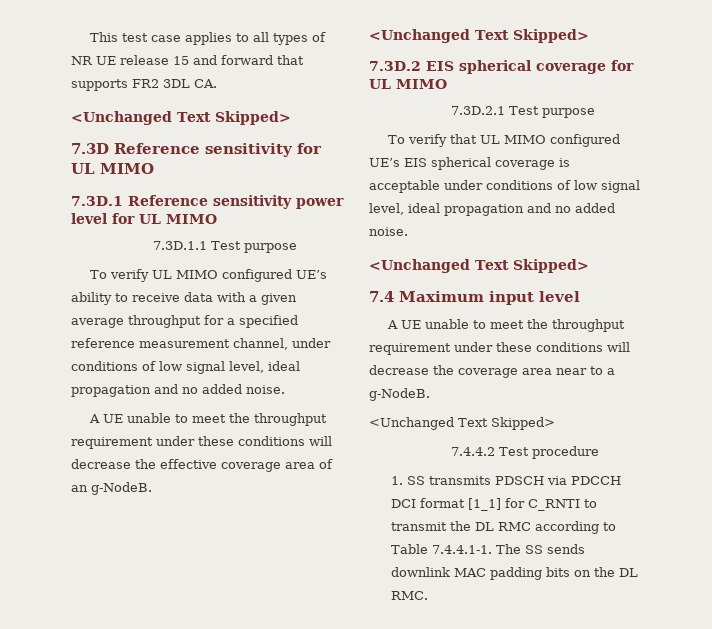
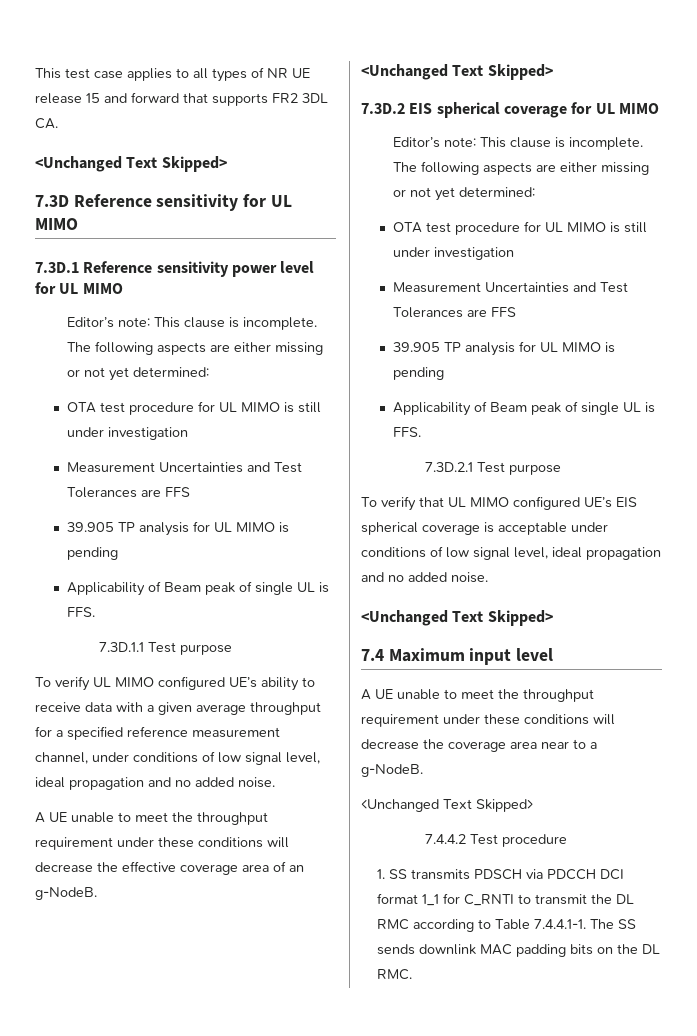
  7.3D.1 Reference sensitivity power level for UL MIMO
+ Editor’s note: This clause is incomplete. The following aspects are either missing or not yet determined:
+ OTA test procedure for UL MIMO is still under investigation
+ Measurement Uncertainties and Test Tolerances are FFS
+ 39.905 TP analysis for UL MIMO is pending
+ Applicability of Beam peak of single UL is FFS.
  7.3D.2 EIS spherical coverage for UL MIMO
+ Editor’s note: This clause is incomplete. The following aspects are either missing or not yet determined:
+ OTA test procedure for UL MIMO is still under investigation
+ Measurement Uncertainties and Test Tolerances are FFS
+ 39.905 TP analysis for UL MIMO is pending
+ Applicability of Beam peak of single UL is FFS.
- 1. SS transmits PDSCH via PDCCH DCI format [1_1] for C_RNTI to transmit the DL RMC according to Table 7.4.4.1-1. The SS sends downlink MAC padding bits on the DL RMC.
+ 1. SS transmits PDSCH via PDCCH DCI format 1_1 for C_RNTI to transmit the DL RMC according to Table 7.4.4.1-1. The SS sends downlink MAC padding bits on the DL RMC.

